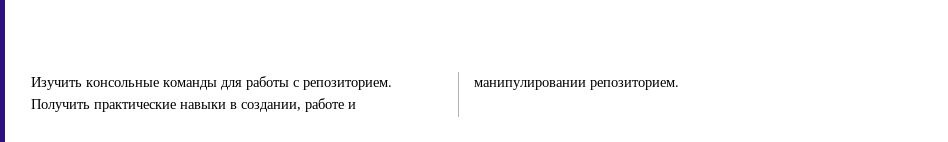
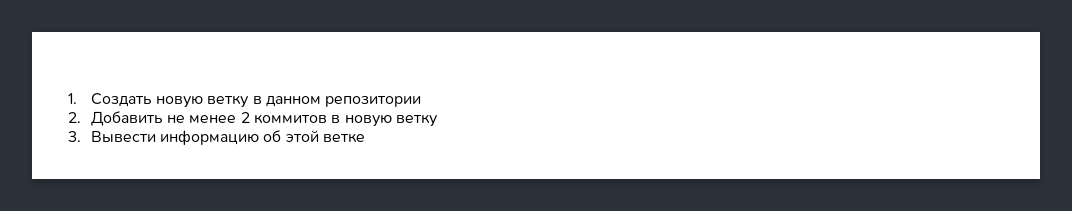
- Изучить консольные команды для работы с репозиторием. Получить практические навыки в создании, работе и манипулировании репозиторием.
+ 1. Создать новую ветку в данном репозитории
+ 2. Добавить не менее 2 коммитов в новую ветку
+ 3. Вывести информацию об этой ветке

